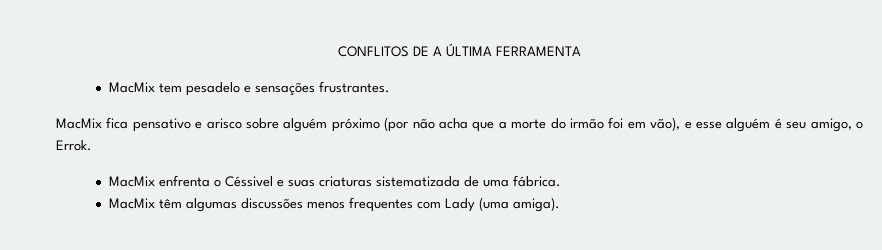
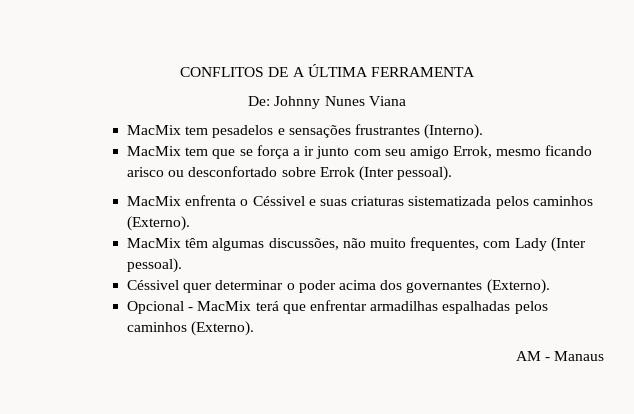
- MacMix tem pesadelo e sensações frustrantes.
- MacMix fica pensativo e arisco sobre alguém próximo (por não acha que a morte do irmão foi em vão), e esse alguém é seu amigo, o Errok.
+ De: Johnny Nunes Viana
+ MacMix tem pesadelos e sensações frustrantes (Interno).
+ MacMix tem que se força a ir junto com seu amigo Errok, mesmo ficando arisco ou desconfortado sobre Errok (Inter pessoal).
- MacMix enfrenta o Céssivel e suas criaturas sistematizada de uma fábrica.
+ MacMix enfrenta o Céssivel e suas criaturas sistematizada pelos caminhos (Externo).
- MacMix têm algumas discussões menos frequentes com Lady (uma amiga).
+ MacMix têm algumas discussões, não muito frequentes, com Lady (Inter pessoal).
+ Céssivel quer determinar o poder acima dos governantes (Externo).
+ Opcional - MacMix terá que enfrentar armadilhas espalhadas pelos caminhos (Externo).
+ AM - Manaus

